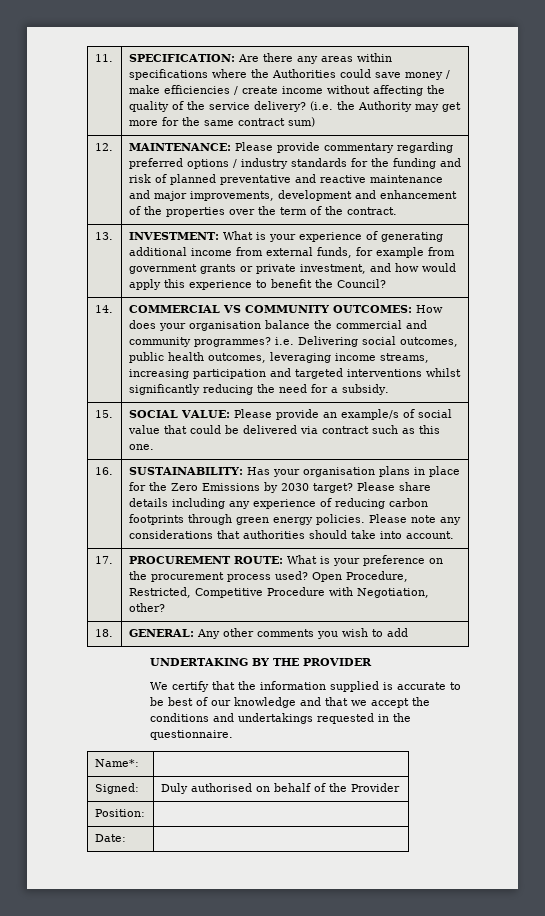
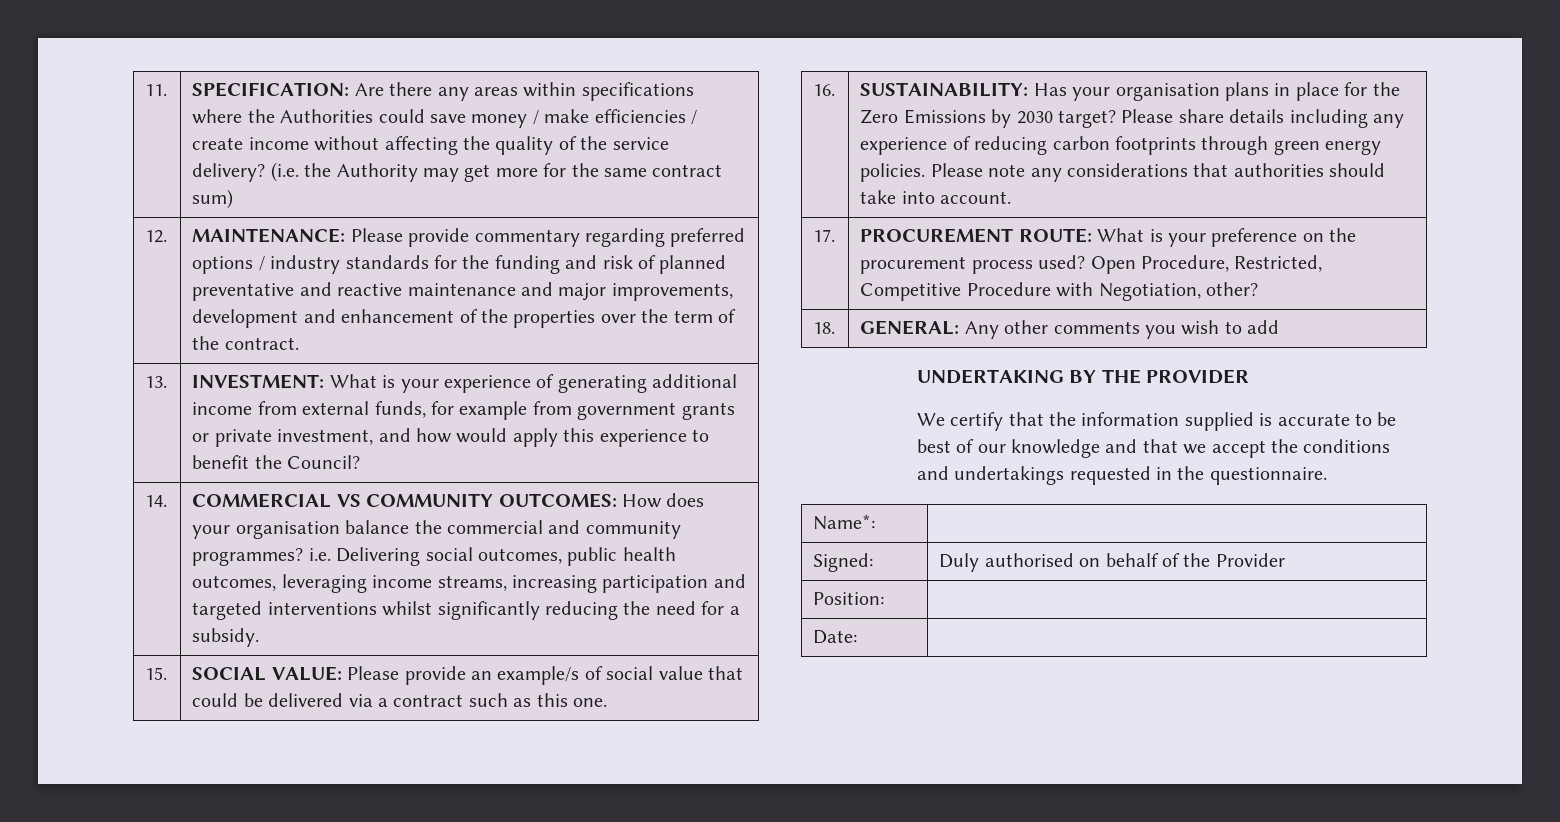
- 15. | SOCIAL VALUE: Please provide an example/s of social value that could be delivered via contract such as this one.
+ 15. | SOCIAL VALUE: Please provide an example/s of social value that could be delivered via a contract such as this one.

